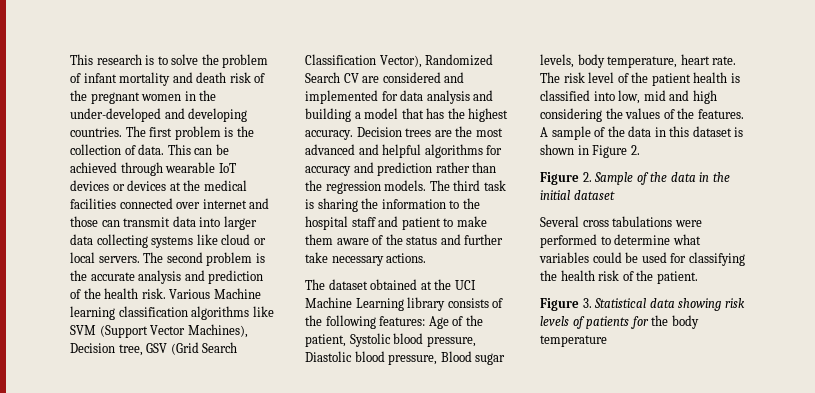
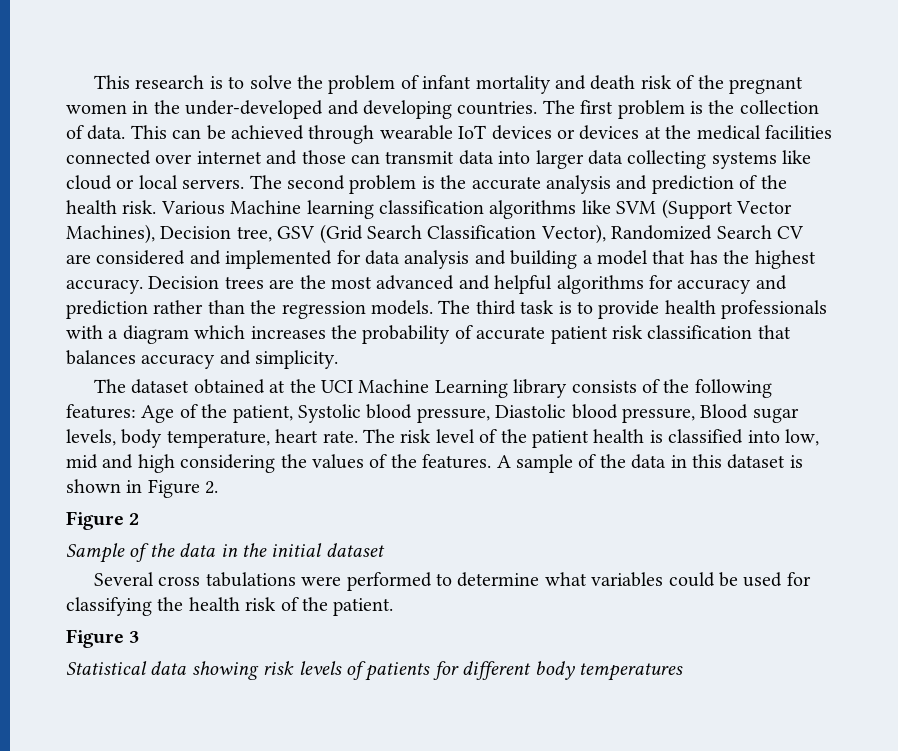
- The third task is sharing the information to the hospital staff and patient to make them aware of the status and further take necessary actions.
+ The third task is to provide health professionals with a diagram which increases the probability of accurate patient risk classification that balances accuracy and simplicity.
- Figure 2. Sample of the data in the initial dataset
+ Figure 2
+ Sample of the data in the initial dataset
- Figure 3. Statistical data showing risk levels of patients for the body temperature
+ Figure 3
+ Statistical data showing risk levels of patients for different body temperatures

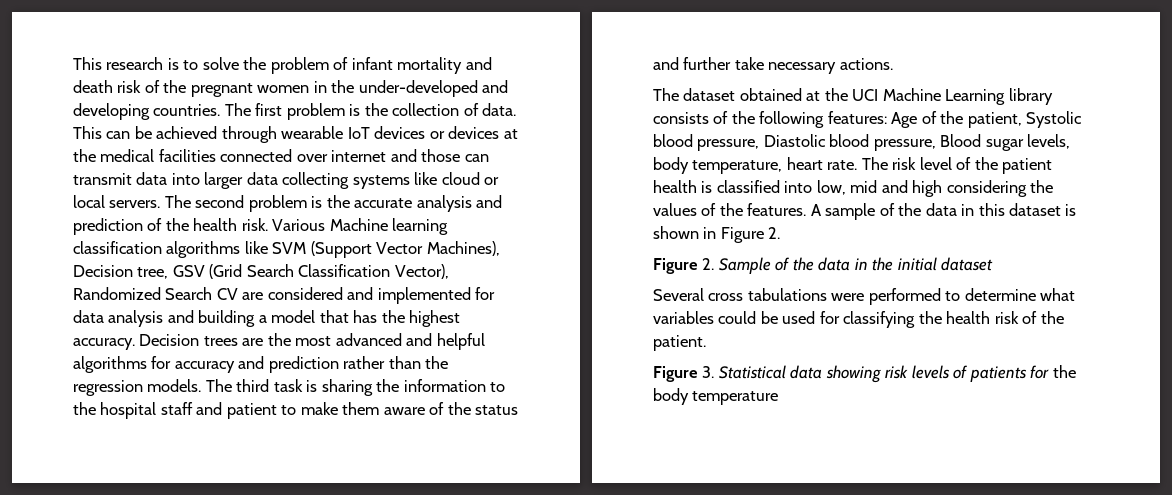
- The third task is to provide health professionals with a diagram which increases the probability of accurate patient risk classification that balances accuracy and simplicity.
+ The third task is sharing the information to the hospital staff and patient to make them aware of the status and further take necessary actions.
- Figure 2
- Sample of the data in the initial dataset
+ Figure 2. Sample of the data in the initial dataset
- Figure 3
- Statistical data showing risk levels of patients for different body temperatures
+ Figure 3. Statistical data showing risk levels of patients for the body temperature

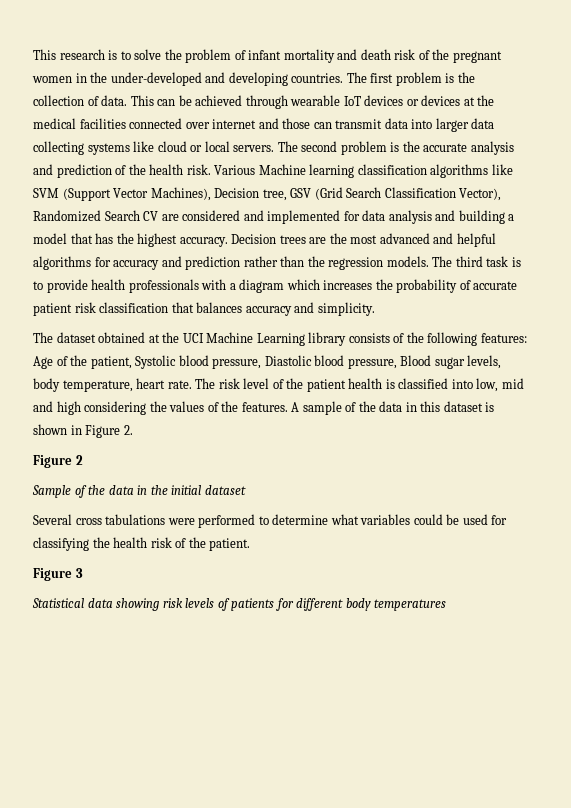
- The third task is sharing the information to the hospital staff and patient to make them aware of the status and further take necessary actions.
+ The third task is to provide health professionals with a diagram which increases the probability of accurate patient risk classification that balances accuracy and simplicity.
- Figure 2. Sample of the data in the initial dataset
+ Figure 2
+ Sample of the data in the initial dataset
- Figure 3. Statistical data showing risk levels of patients for the body temperature
+ Figure 3
+ Statistical data showing risk levels of patients for different body temperatures

